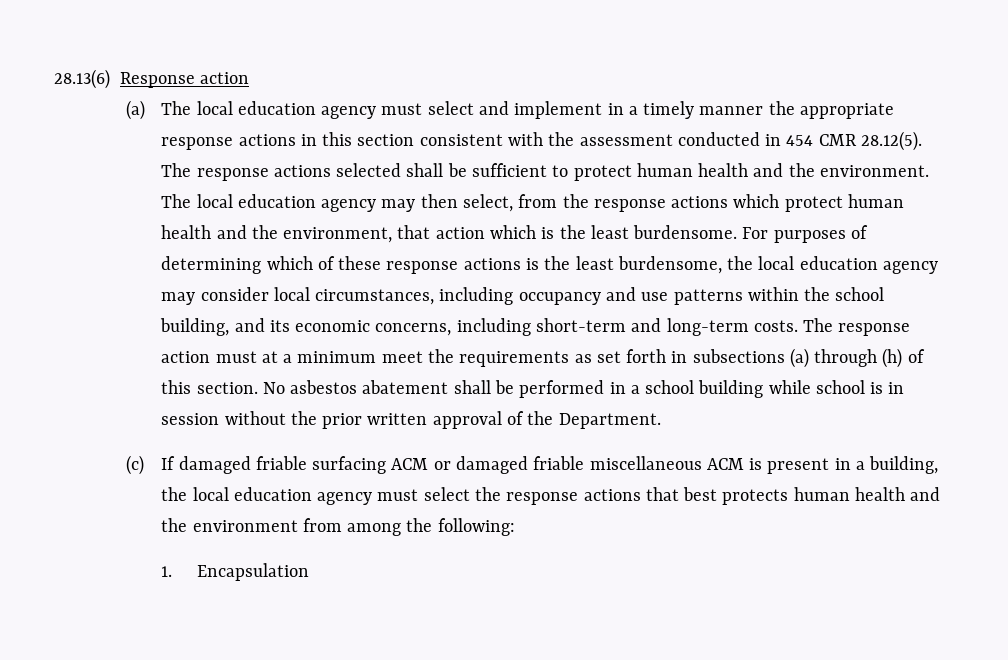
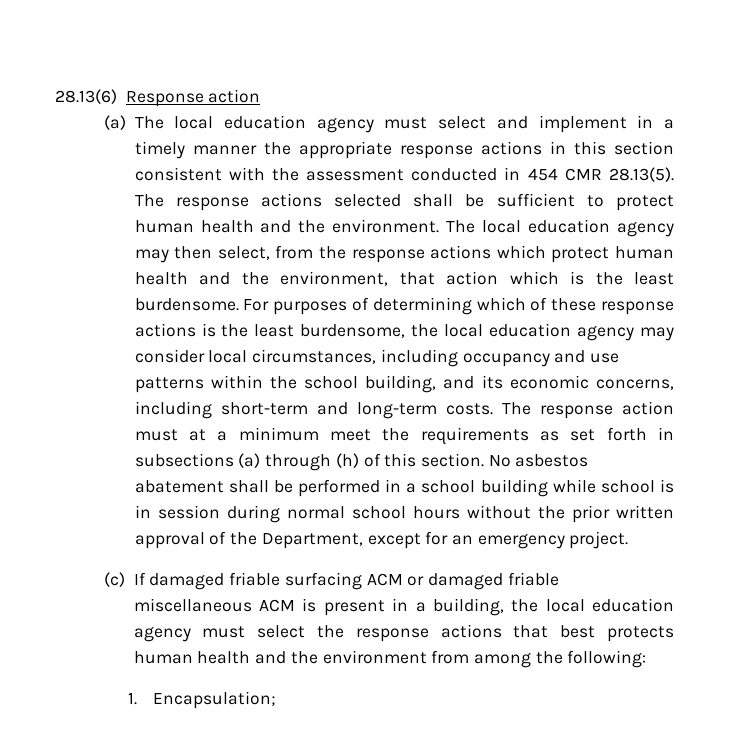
- (a) The local education agency must select and implement in a timely manner the appropriate response actions in this section consistent with the assessment conducted in 454 CMR 28.12(5). The response actions selected shall be sufficient to protect human health and the environment.
+ (a) The local education agency must select and implement in a timely manner the appropriate response actions in this section consistent with the assessment conducted in 454 CMR 28.13(5). The response actions selected shall be sufficient to protect human health and the environment.
- No asbestos abatement shall be performed in a school building while school is in session without the prior written approval of the Department.
+ No asbestos abatement shall be performed in a school building while school is in session during normal school hours without the prior written approval of the Department, except for an emergency project.
- 1. Encapsulation
+ 1. Encapsulation;

